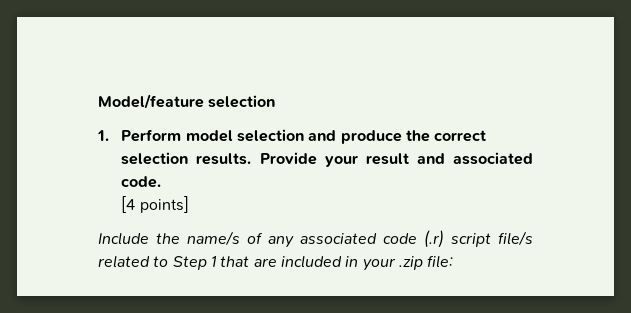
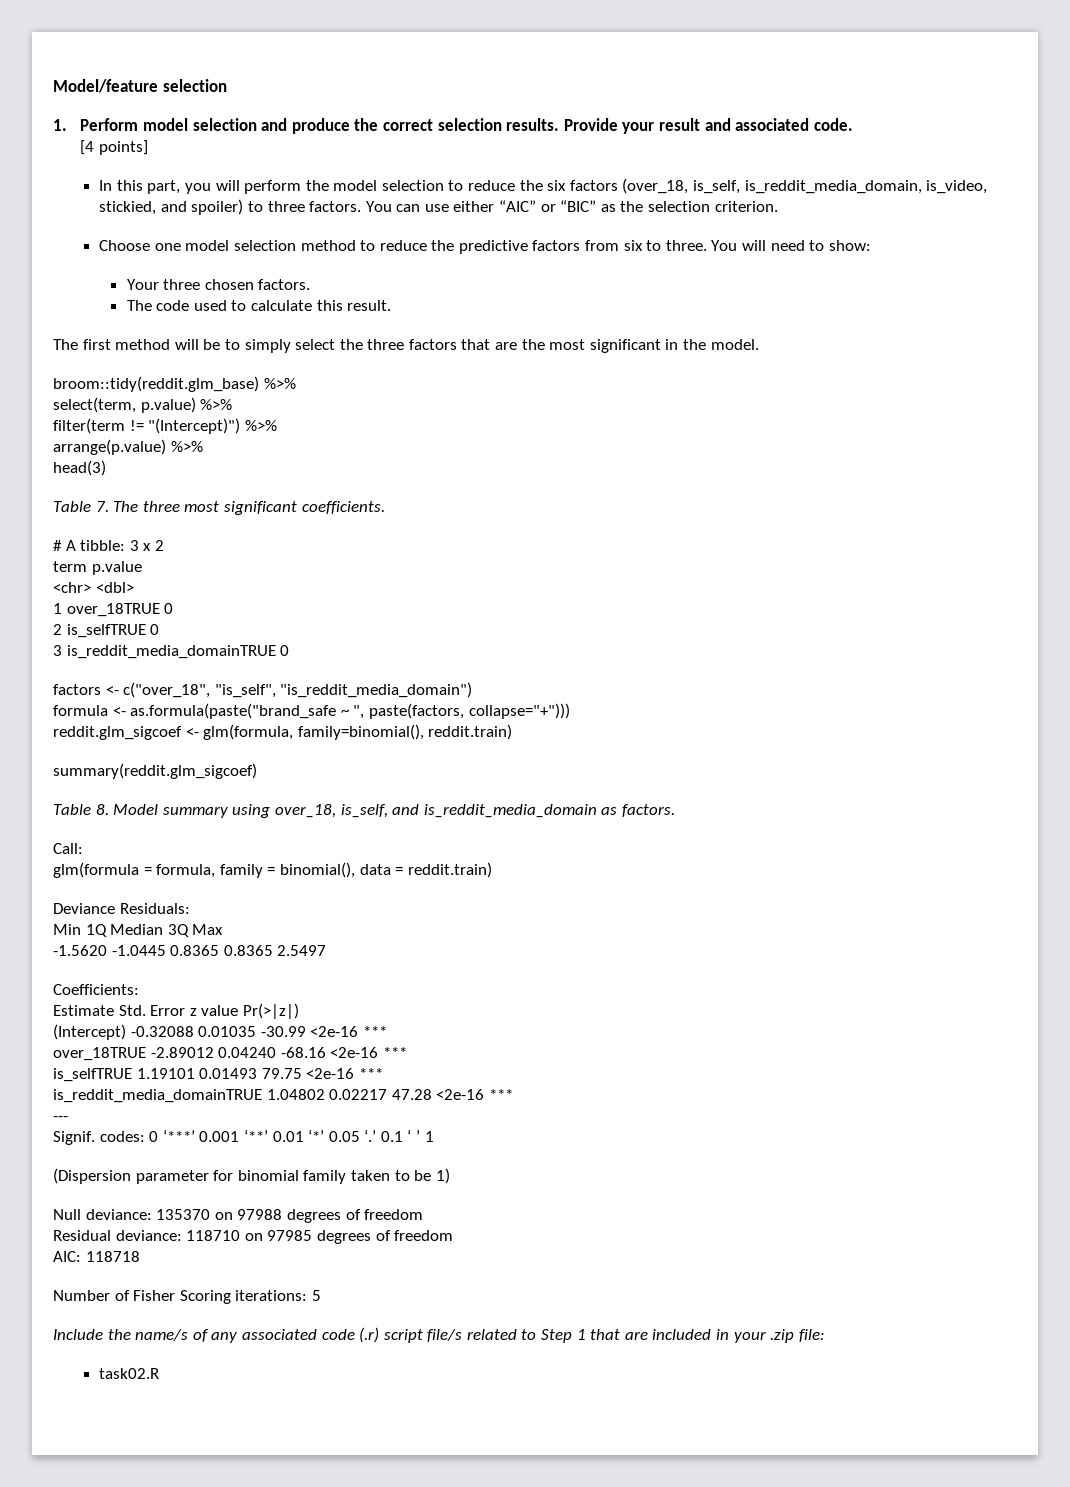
+ In this part, you will perform the model selection to reduce the six factors (over_18, is_self, is_reddit_media_domain, is_video, stickied, and spoiler) to three factors. You can use either “AIC” or “BIC” as the selection criterion.
+ Choose one model selection method to reduce the predictive factors from six to three. You will need to show:
+ Your three chosen factors.
+ The code used to calculate this result.
+ The first method will be to simply select the three factors that are the most significant in the model.
+ broom::tidy(reddit.glm_base) %>%
+ select(term, p.value) %>%
+ filter(term != "(Intercept)") %>%
+ arrange(p.value) %>%
+ head(3)
+ Table 7. The three most significant coefficients.
+ # A tibble: 3 x 2
+ term p.value
+ <chr> <dbl>
+ 1 over_18TRUE 0
+ 2 is_selfTRUE 0
+ 3 is_reddit_media_domainTRUE 0
+ factors <- c("over_18", "is_self", "is_reddit_media_domain")
+ formula <- as.formula(paste("brand_safe ~ ", paste(factors, collapse="+")))
+ reddit.glm_sigcoef <- glm(formula, family=binomial(), reddit.train)
+ summary(reddit.glm_sigcoef)
+ Table 8. Model summary using over_18, is_self, and is_reddit_media_domain as factors.
+ Call:
+ glm(formula = formula, family = binomial(), data = reddit.train)
+ Deviance Residuals:
+ Min 1Q Median 3Q Max
+ -1.5620 -1.0445 0.8365 0.8365 2.5497
+ Coefficients:
+ Estimate Std. Error z value Pr(>|z|)
+ (Intercept) -0.32088 0.01035 -30.99 <2e-16 ***
+ over_18TRUE -2.89012 0.04240 -68.16 <2e-16 ***
+ is_selfTRUE 1.19101 0.01493 79.75 <2e-16 ***
+ is_reddit_media_domainTRUE 1.04802 0.02217 47.28 <2e-16 ***
+ ---
+ Signif. codes: 0 ‘***’ 0.001 ‘**’ 0.01 ‘*’ 0.05 ‘.’ 0.1 ‘ ’ 1
+ (Dispersion parameter for binomial family taken to be 1)
+ Null deviance: 135370 on 97988 degrees of freedom
+ Residual deviance: 118710 on 97985 degrees of freedom
+ AIC: 118718
+ Number of Fisher Scoring iterations: 5
+ task02.R

